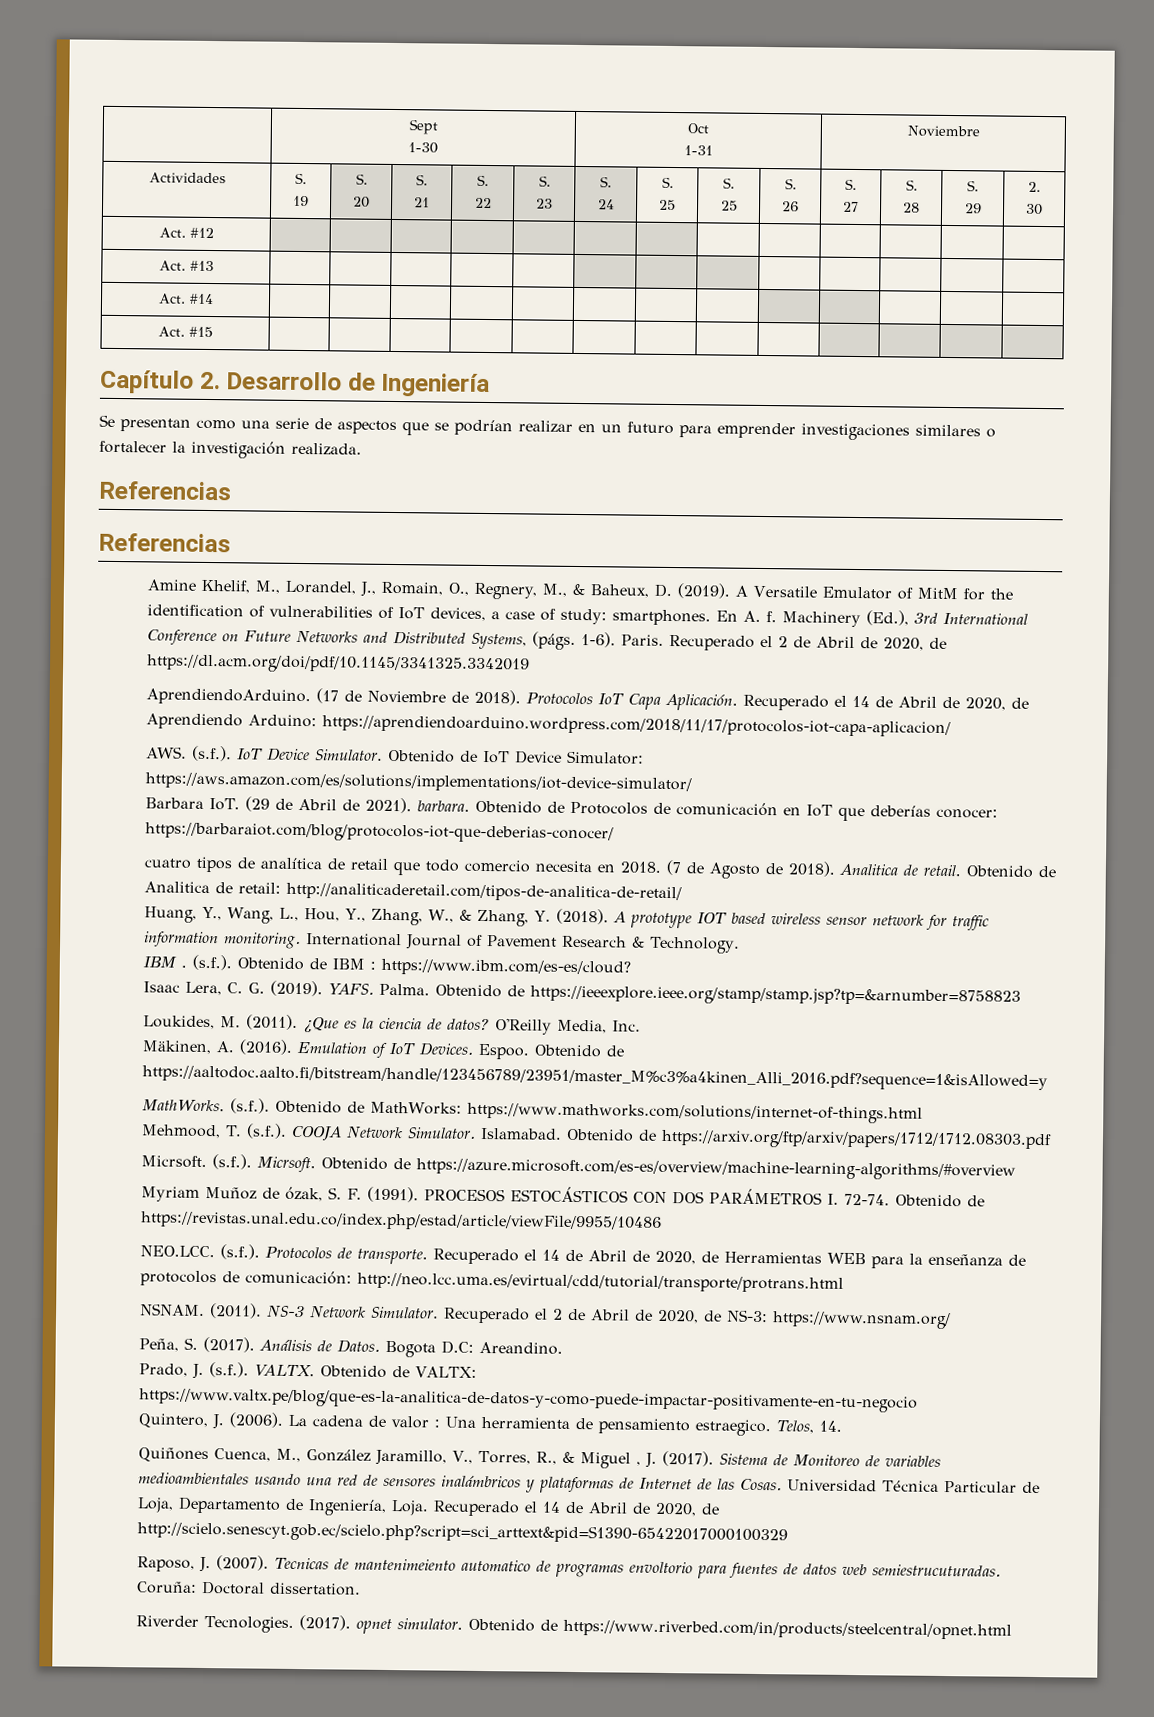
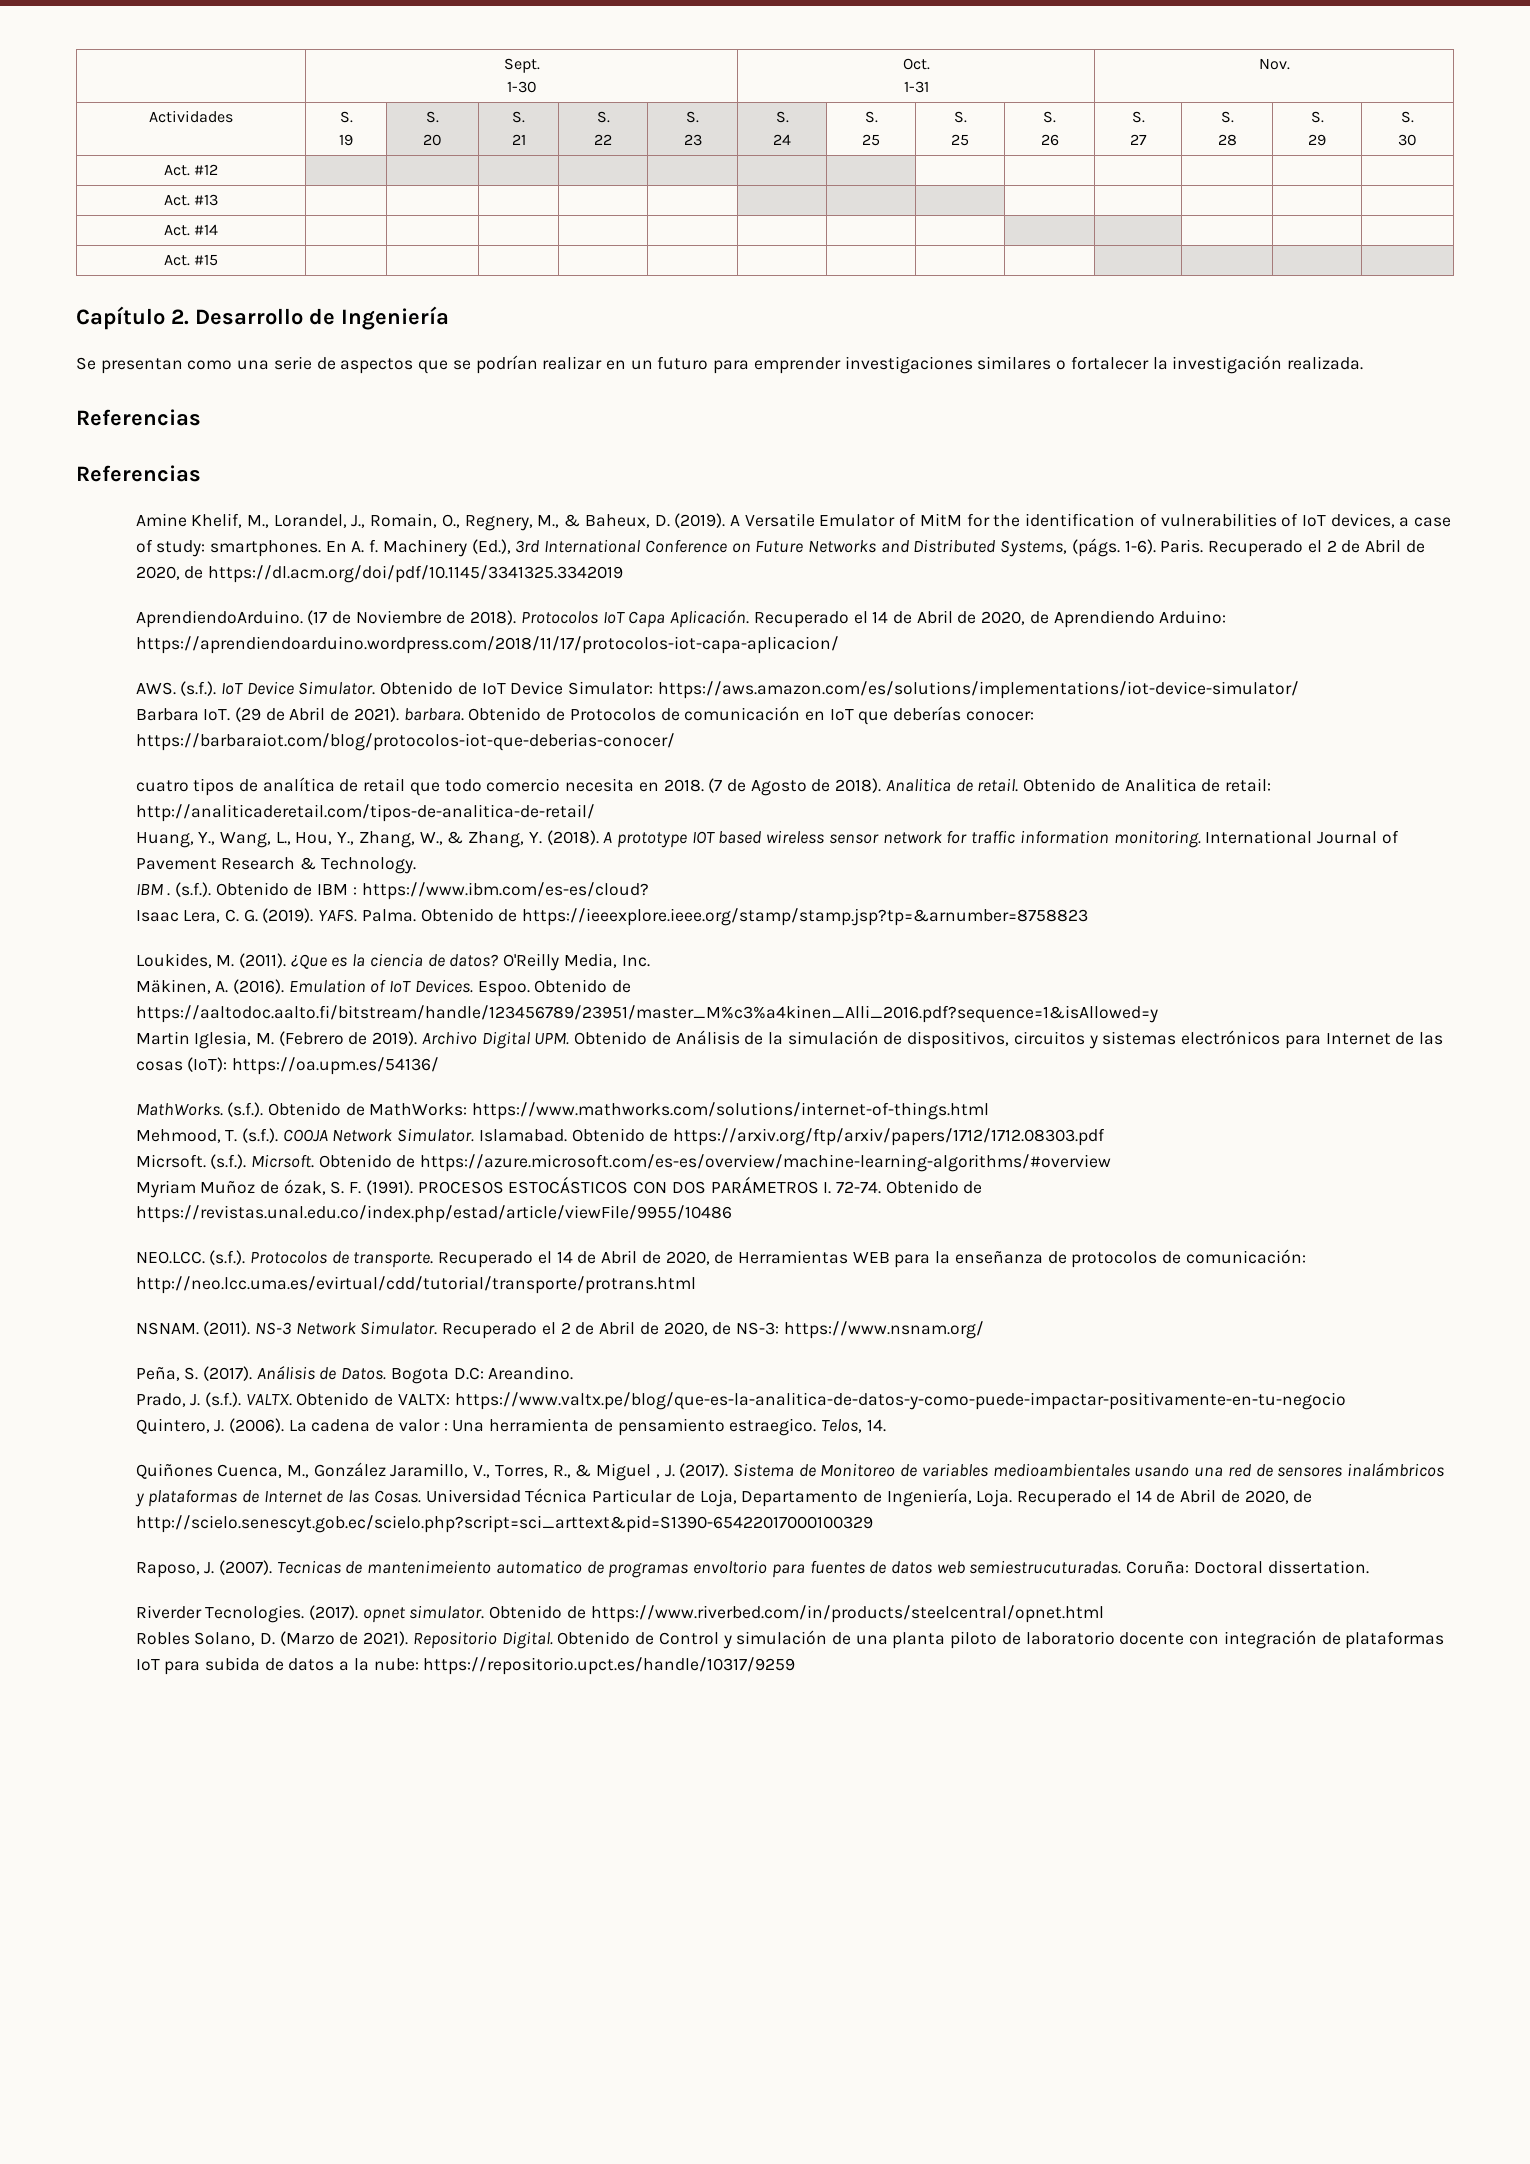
- | Sept
- 1-30 | Oct
- 1-31 | Noviembre
+ | Sept.
+ 1-30 | Oct.
+ 1-31 | Nov.
  Actividades | S.
  19 | S.
  20 | S.
  21 | S.
  22 | S.
  23 | S.
  24 | S.
  25 | S.
  25 | S.
  26 | S.
  27 | S.
  28 | S.
- 29 | 2.
+ 29 | S.
+ Martin Iglesia, M. (Febrero de 2019). Archivo Digital UPM. Obtenido de Análisis de la simulación de dispositivos, circuitos y sistemas electrónicos para Internet de las cosas (IoT): https://oa.upm.es/54136/
+ Robles Solano, D. (Marzo de 2021). Repositorio Digital. Obtenido de Control y simulación de una planta piloto de laboratorio docente con integración de plataformas IoT para subida de datos a la nube: https://repositorio.upct.es/handle/10317/9259

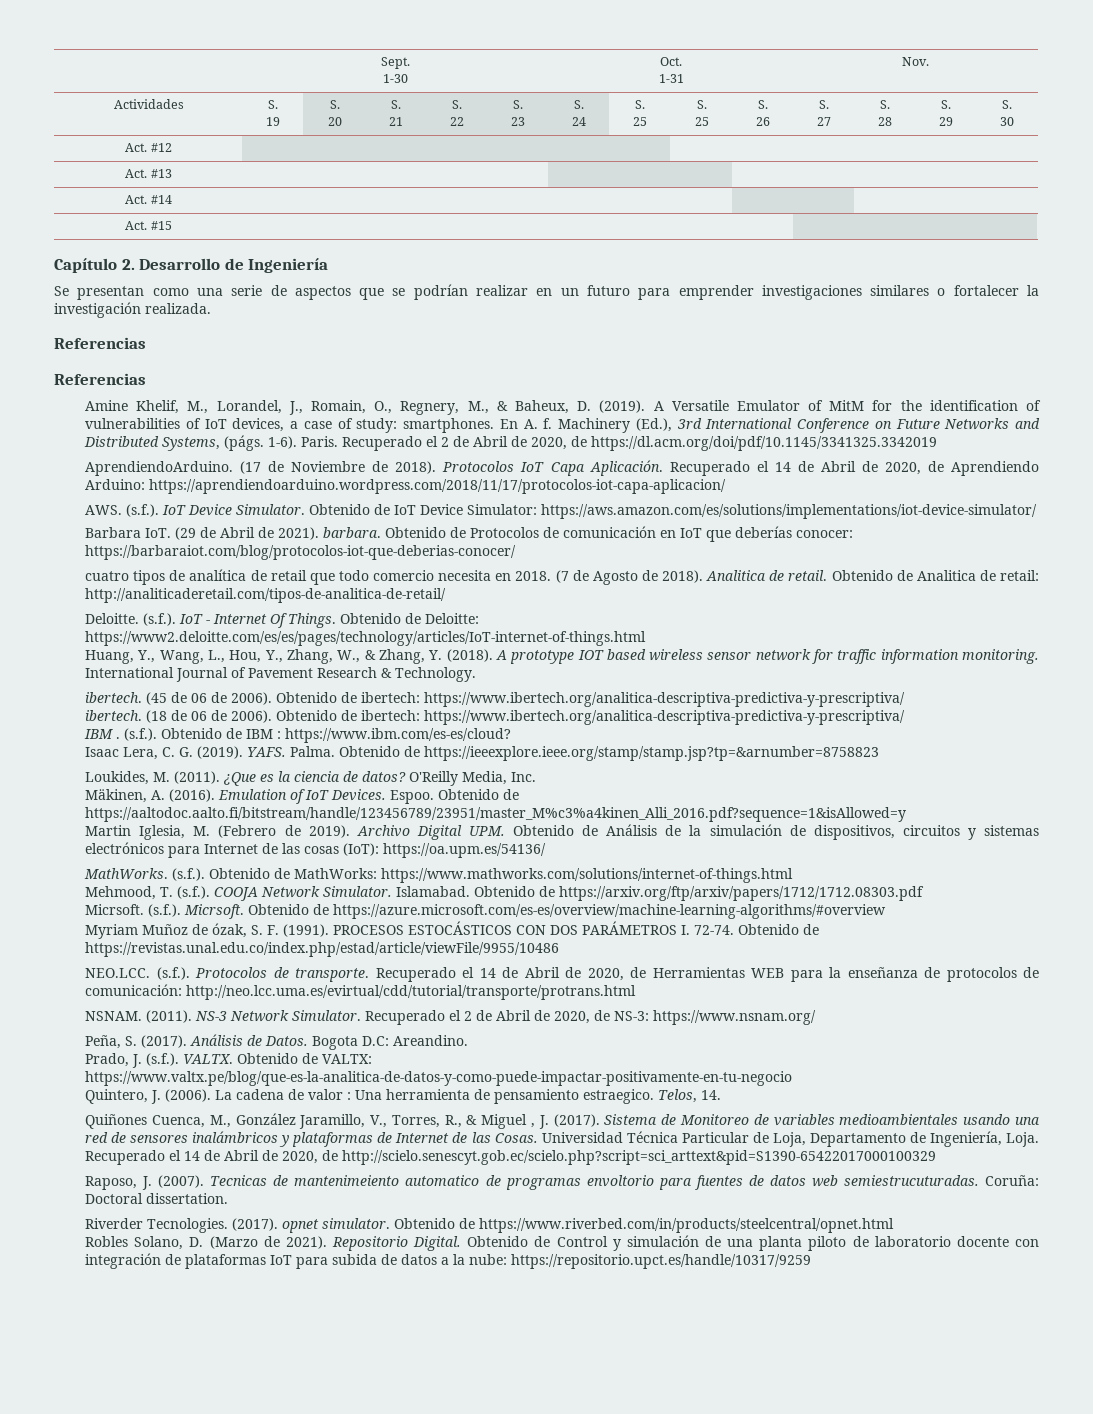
+ Deloitte. (s.f.). IoT - Internet Of Things. Obtenido de Deloitte: https://www2.deloitte.com/es/es/pages/technology/articles/IoT-internet-of-things.html
+ ibertech. (45 de 06 de 2006). Obtenido de ibertech: https://www.ibertech.org/analitica-descriptiva-predictiva-y-prescriptiva/
+ ibertech. (18 de 06 de 2006). Obtenido de ibertech: https://www.ibertech.org/analitica-descriptiva-predictiva-y-prescriptiva/

